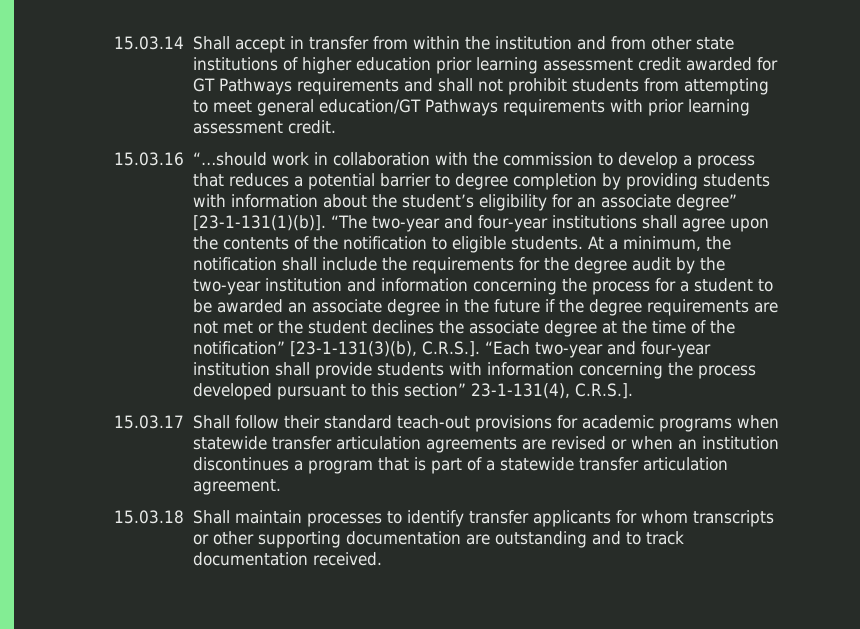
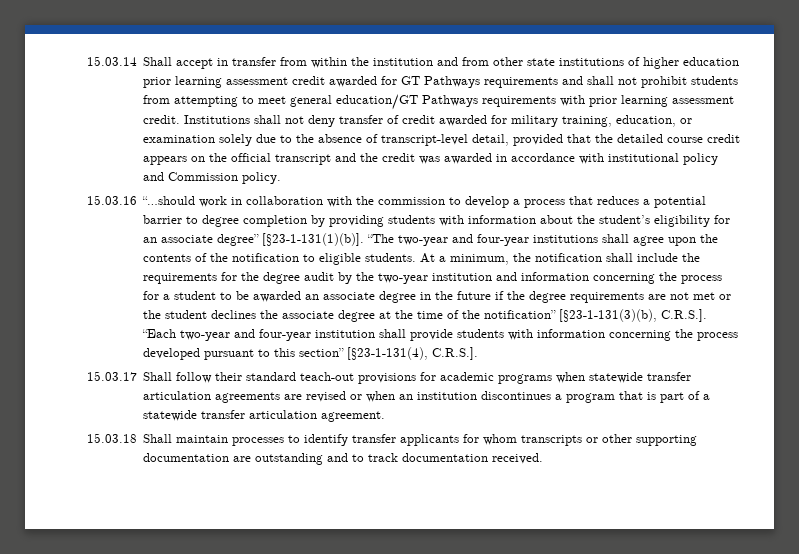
+ Institutions shall not deny transfer of credit awarded for military training, education, or examination solely due to the absence of transcript-level detail, provided that the detailed course credit appears on the official transcript and the credit was awarded in accordance with institutional policy and Commission policy.
- 15.03.16 “…should work in collaboration with the commission to develop a process that reduces a potential barrier to degree completion by providing students with information about the student’s eligibility for an associate degree” [23-1-131(1)(b)].
+ 15.03.16 “…should work in collaboration with the commission to develop a process that reduces a potential barrier to degree completion by providing students with information about the student’s eligibility for an associate degree” [§23-1-131(1)(b)].
- At a minimum, the notification shall include the requirements for the degree audit by the two-year institution and information concerning the process for a student to be awarded an associate degree in the future if the degree requirements are not met or the student declines the associate degree at the time of the notification” [23-1-131(3)(b), C.R.S.]. “Each two-year and four-year institution shall provide students with information concerning the process developed pursuant to this section” 23-1-131(4), C.R.S.].
+ At a minimum, the notification shall include the requirements for the degree audit by the two-year institution and information concerning the process for a student to be awarded an associate degree in the future if the degree requirements are not met or the student declines the associate degree at the time of the notification” [§23-1-131(3)(b), C.R.S.]. “Each two-year and four-year institution shall provide students with information concerning the process developed pursuant to this section” [§23-1-131(4), C.R.S.].

